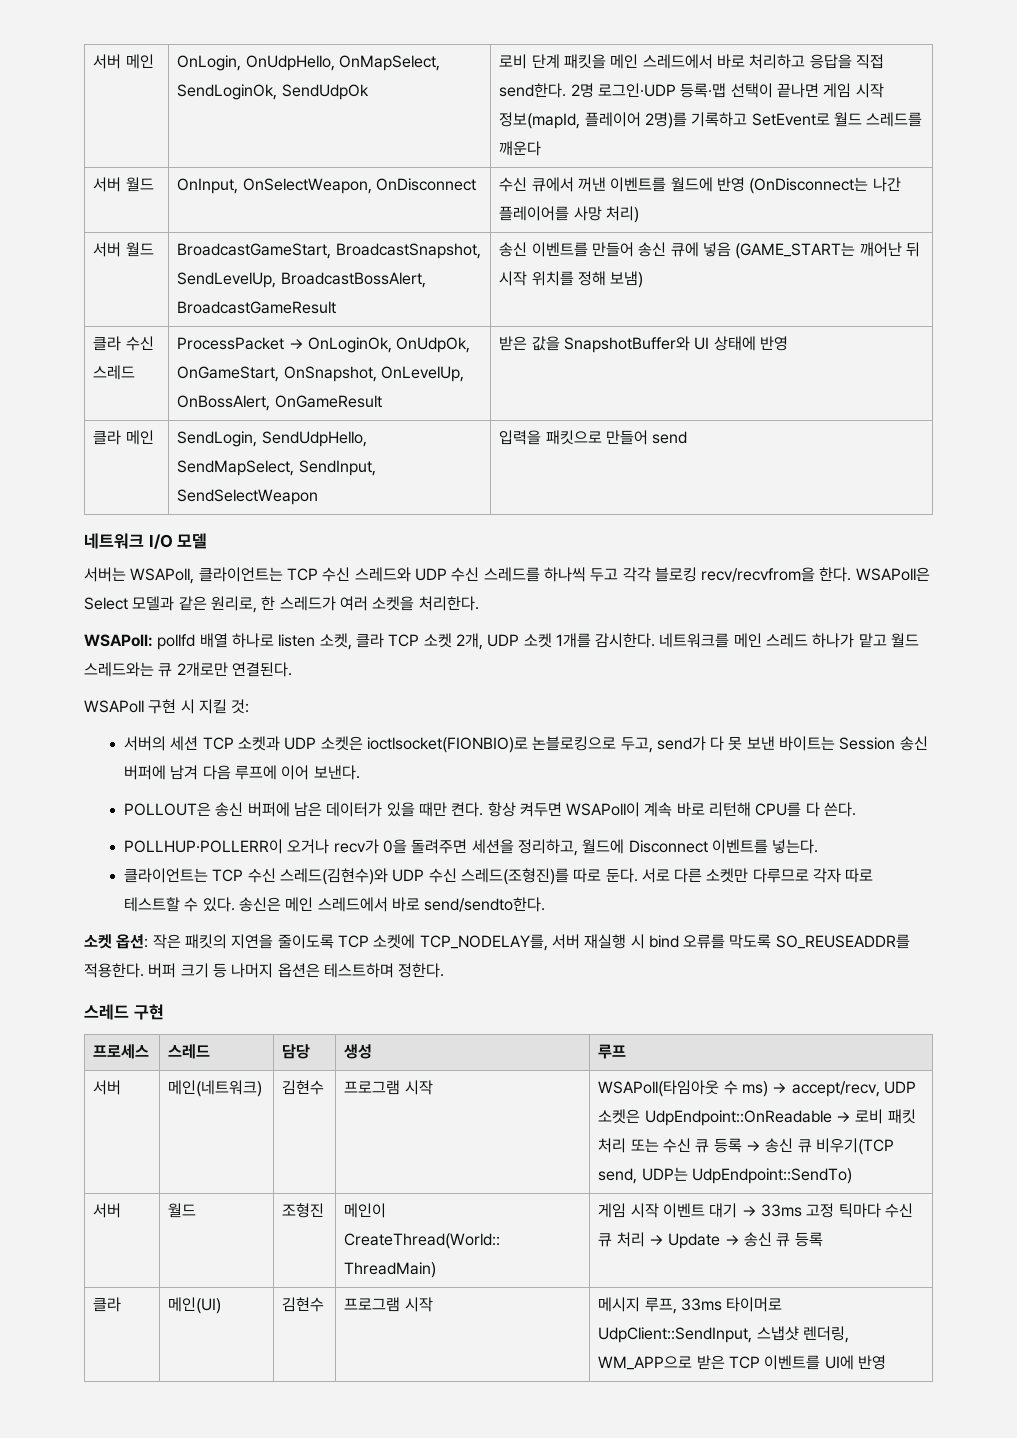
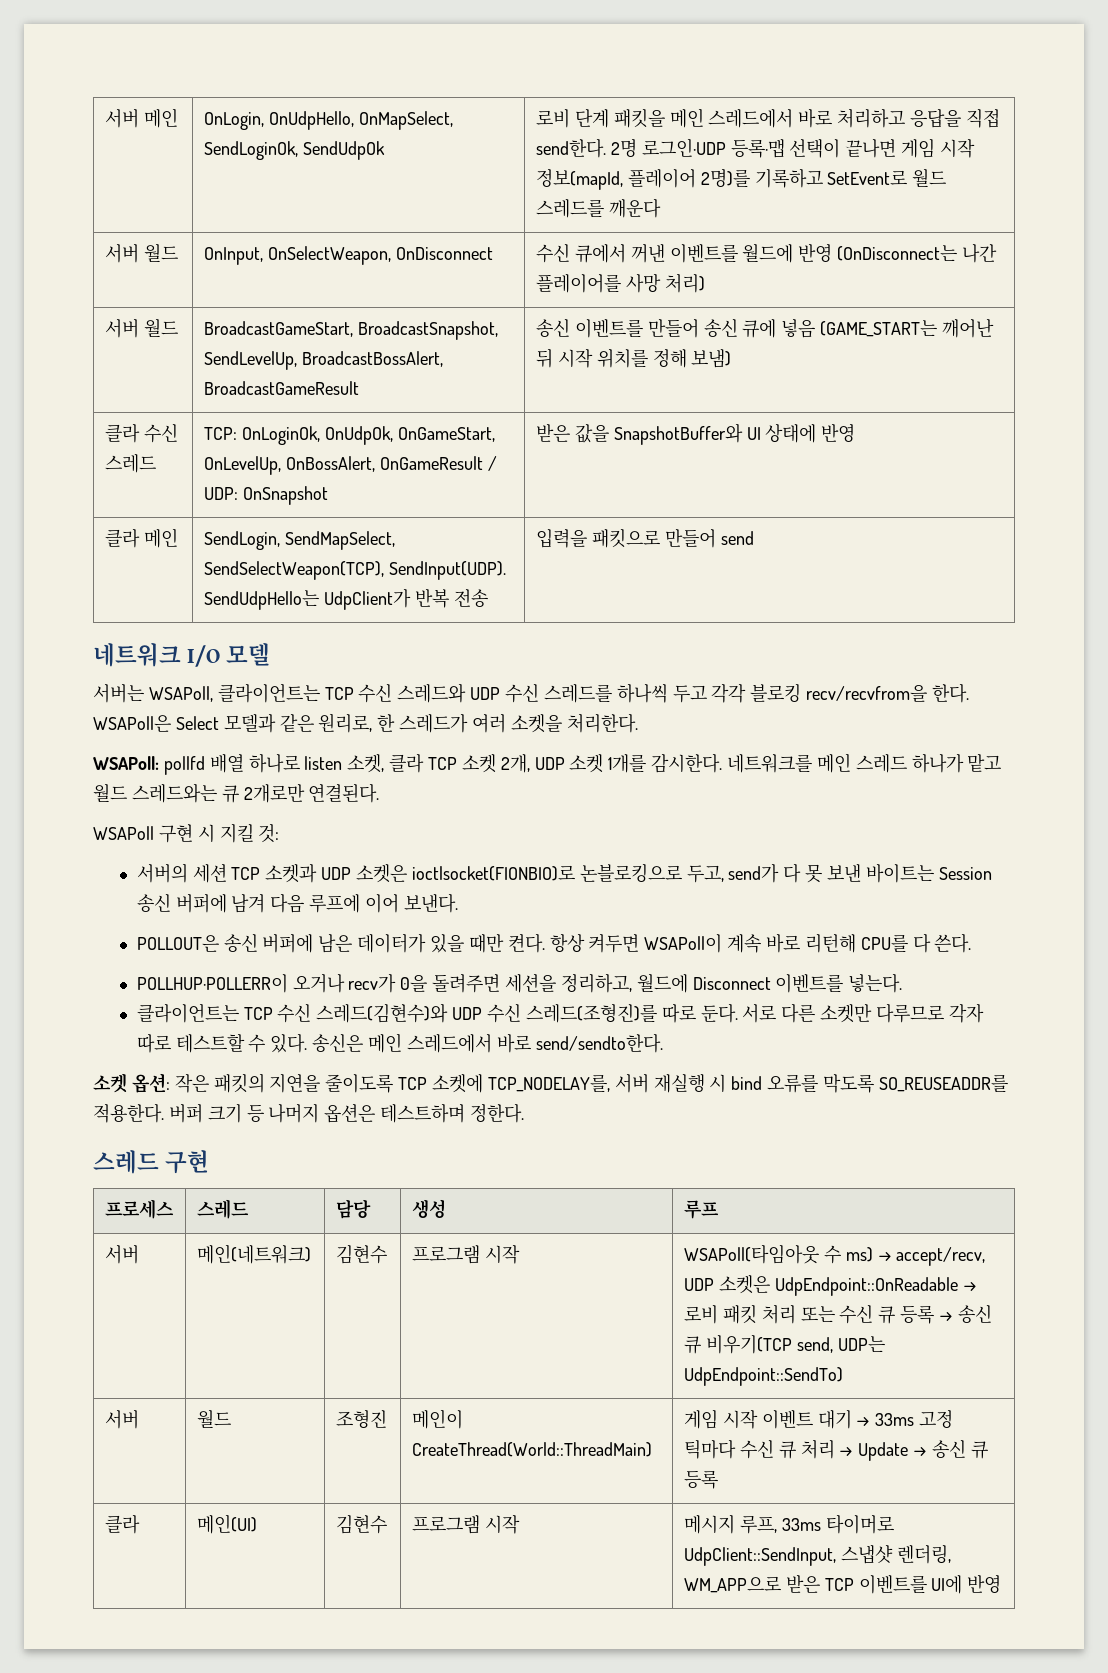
- 클라 수신 스레드 | ProcessPacket → OnLoginOk, OnUdpOk, OnGameStart, OnSnapshot, OnLevelUp, OnBossAlert, OnGameResult | 받은 값을 SnapshotBuffer와 UI 상태에 반영
+ 클라 수신 스레드 | TCP: OnLoginOk, OnUdpOk, OnGameStart, OnLevelUp, OnBossAlert, OnGameResult / UDP: OnSnapshot | 받은 값을 SnapshotBuffer와 UI 상태에 반영
- 클라 메인 | SendLogin, SendUdpHello, SendMapSelect, SendInput, SendSelectWeapon | 입력을 패킷으로 만들어 send
+ 클라 메인 | SendLogin, SendMapSelect, SendSelectWeapon(TCP), SendInput(UDP). SendUdpHello는 UdpClient가 반복 전송 | 입력을 패킷으로 만들어 send

